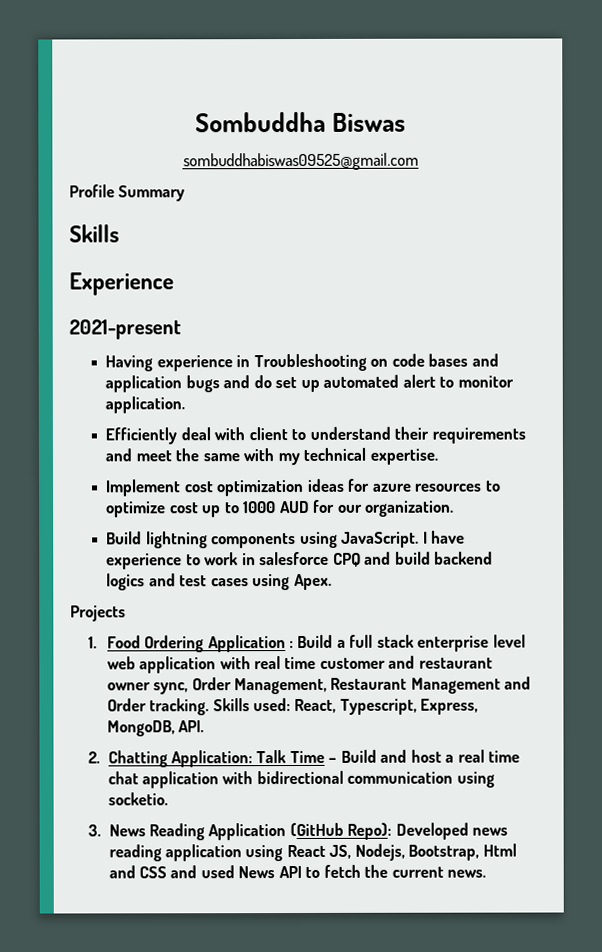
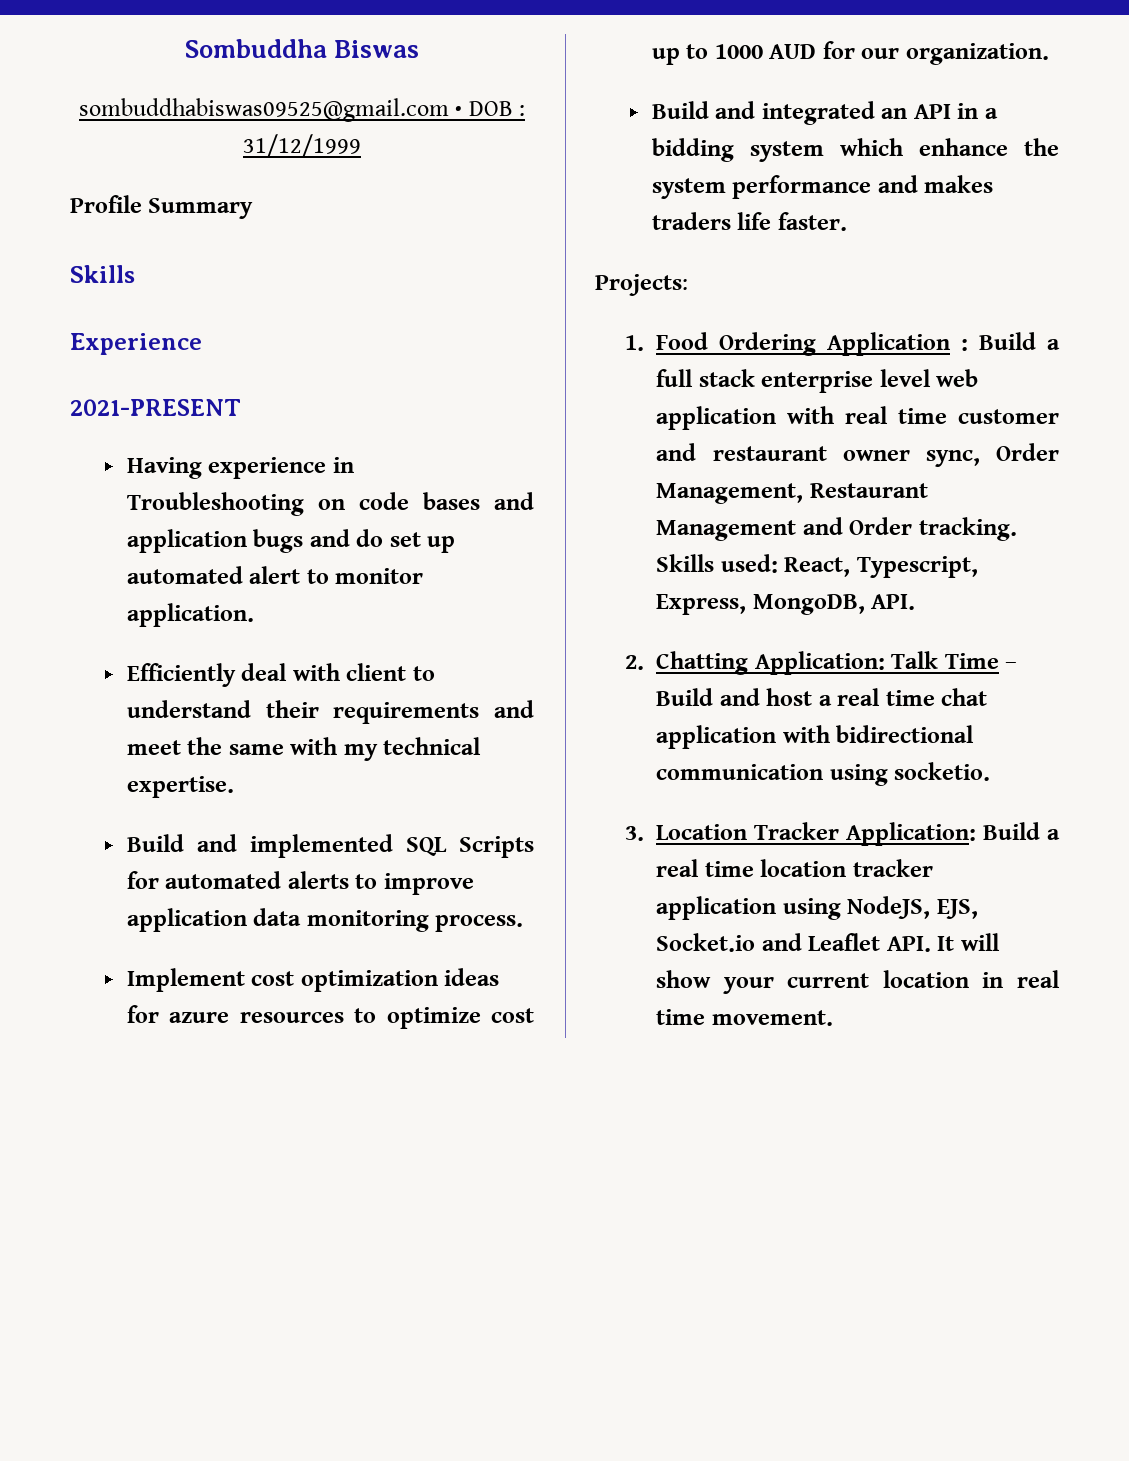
- sombuddhabiswas09525@gmail.com
+ sombuddhabiswas09525@gmail.com • DOB : 31/12/1999
- 2021-present
+ 2021-PRESENT
+ Build and implemented SQL Scripts for automated alerts to improve application data monitoring process.
- Build lightning components using JavaScript. I have experience to work in salesforce CPQ and build backend logics and test cases using Apex.
- Projects
+ Build and integrated an API in a bidding system which enhance the system performance and makes traders life faster.
+ Projects:
- 3. News Reading Application (GitHub Repo): Developed news reading application using React JS, Nodejs, Bootstrap, Html and CSS and used News API to fetch the current news.
+ 3. Location Tracker Application: Build a real time location tracker application using NodeJS, EJS, Socket.io and Leaflet API. It will show your current location in real time movement.

